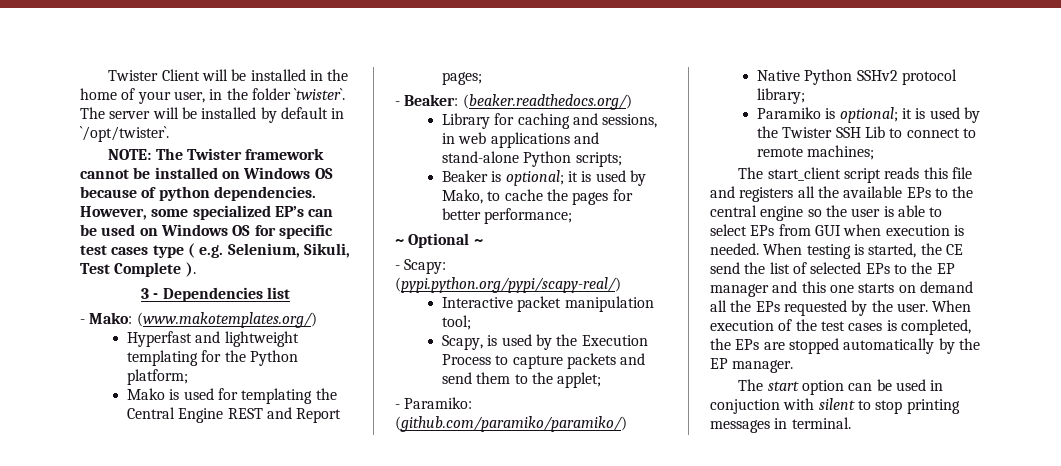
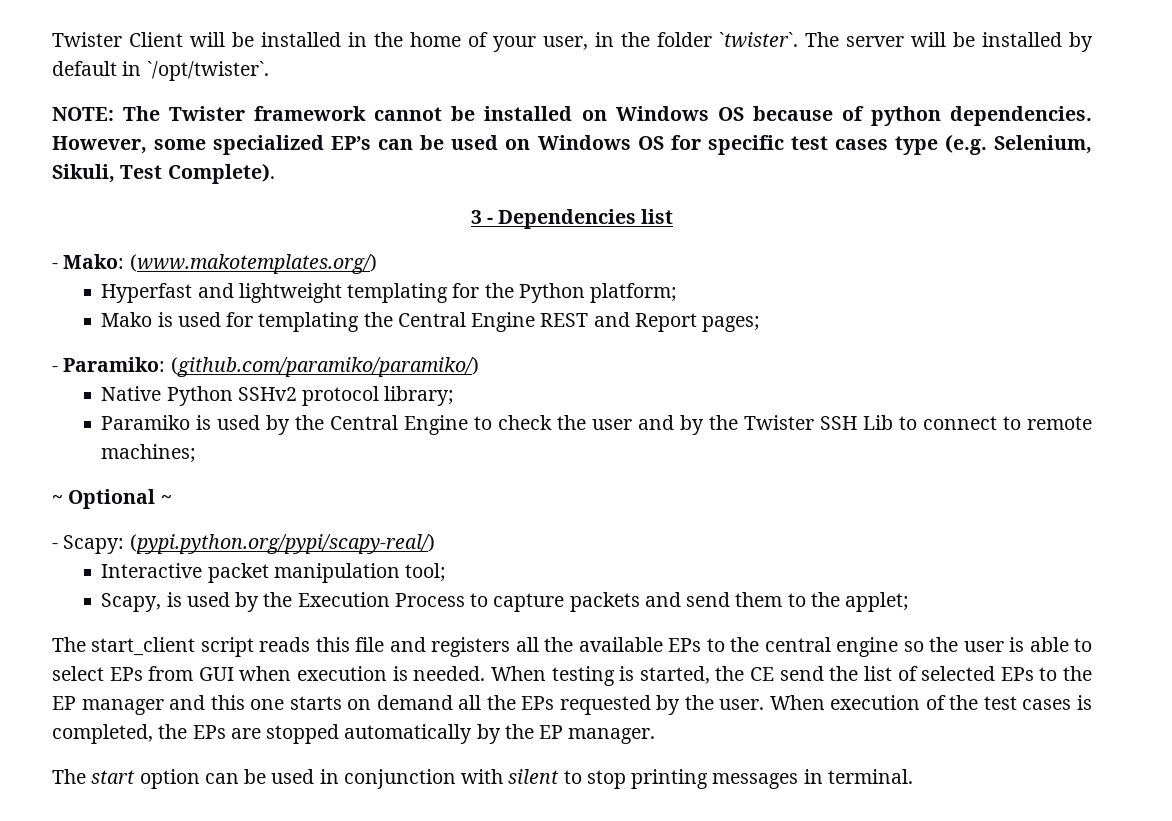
- However, some specialized EP’s can be used on Windows OS for specific test cases type ( e.g. Selenium, Sikuli, Test Complete ).
+ However, some specialized EP’s can be used on Windows OS for specific test cases type (e.g. Selenium, Sikuli, Test Complete).
- - Beaker: (beaker.readthedocs.org/)
- Library for caching and sessions, in web applications and stand-alone Python scripts;
- Beaker is optional; it is used by Mako, to cache the pages for better performance;
+ - Paramiko: (github.com/paramiko/paramiko/)
+ Native Python SSHv2 protocol library;
+ Paramiko is used by the Central Engine to check the user and by the Twister SSH Lib to connect to remote machines;
- - Paramiko: (github.com/paramiko/paramiko/)
- Native Python SSHv2 protocol library;
- Paramiko is optional; it is used by the Twister SSH Lib to connect to remote machines;
- The start option can be used in conjuction with silent to stop printing messages in terminal.
+ The start option can be used in conjunction with silent to stop printing messages in terminal.

